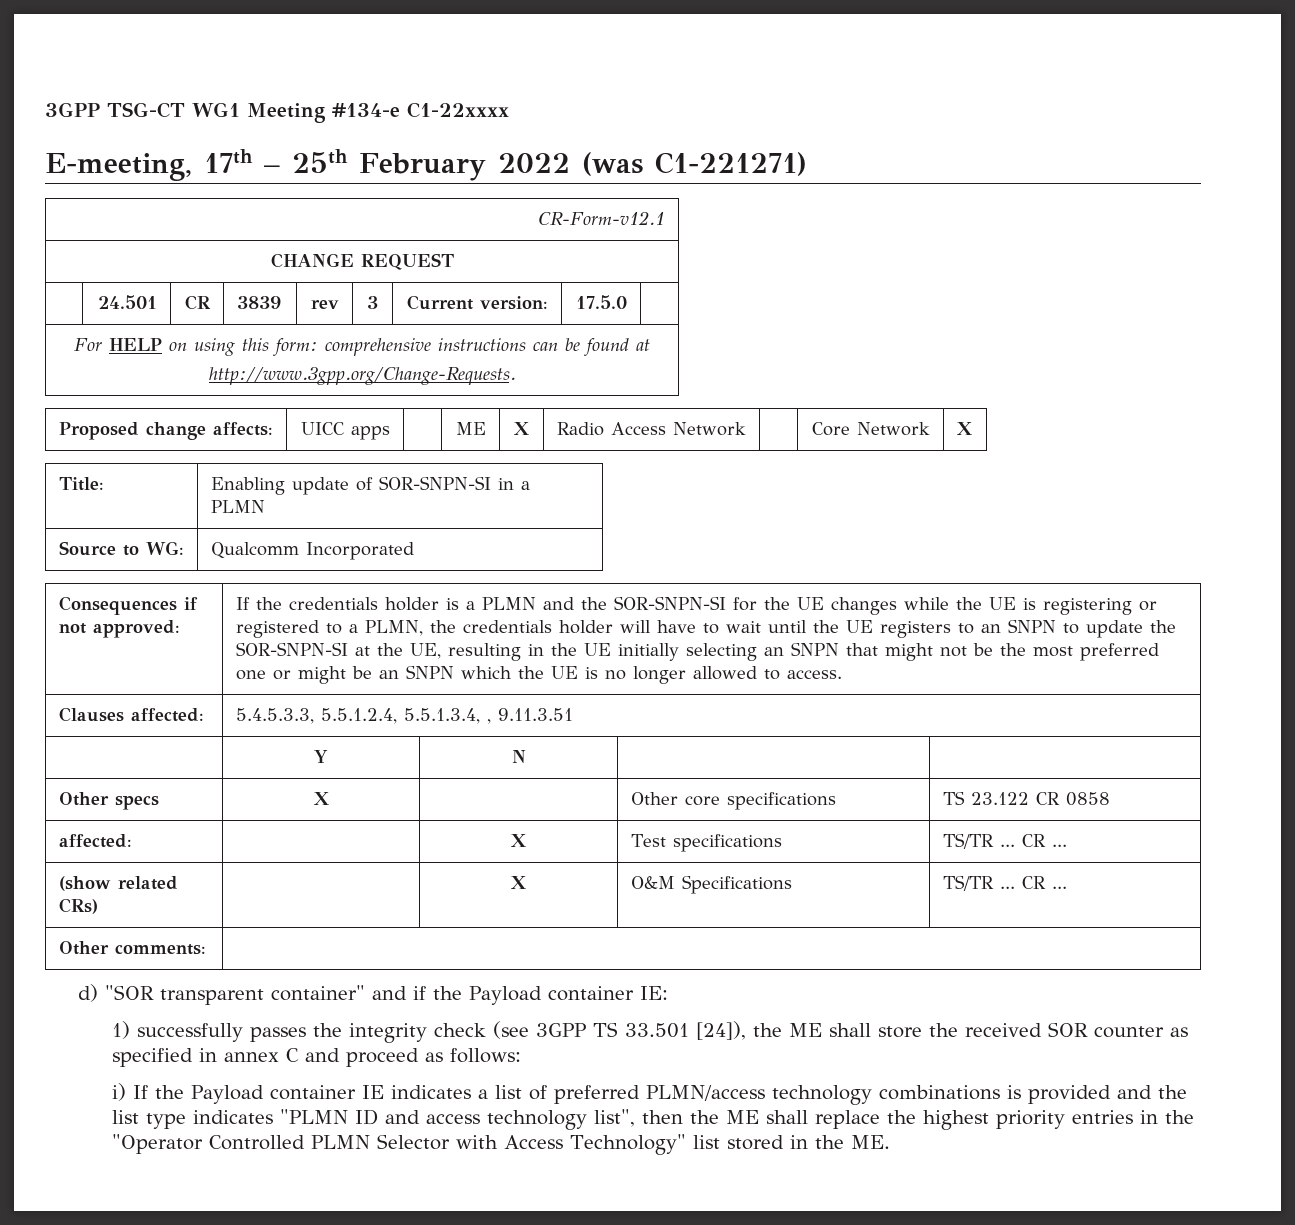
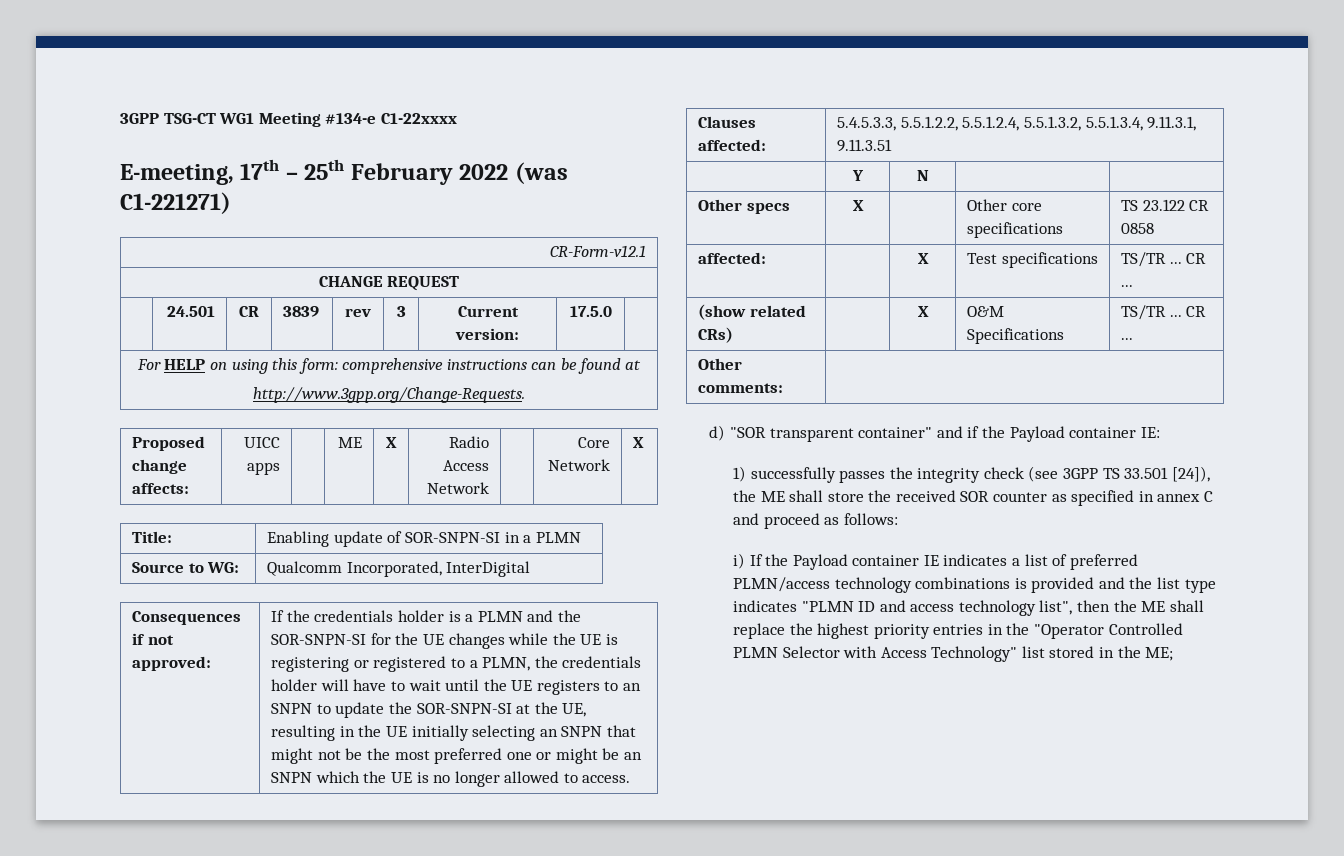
- Source to WG: | Qualcomm Incorporated
+ Source to WG: | Qualcomm Incorporated, InterDigital
- Clauses affected: | 5.4.5.3.3, 5.5.1.2.4, 5.5.1.3.4, , 9.11.3.51
+ Clauses affected: | 5.4.5.3.3, 5.5.1.2.2, 5.5.1.2.4, 5.5.1.3.2, 5.5.1.3.4, 9.11.3.1, 9.11.3.51
- i) If the Payload container IE indicates a list of preferred PLMN/access technology combinations is provided and the list type indicates "PLMN ID and access technology list", then the ME shall replace the highest priority entries in the "Operator Controlled PLMN Selector with Access Technology" list stored in the ME.
+ i) If the Payload container IE indicates a list of preferred PLMN/access technology combinations is provided and the list type indicates "PLMN ID and access technology list", then the ME shall replace the highest priority entries in the "Operator Controlled PLMN Selector with Access Technology" list stored in the ME;

